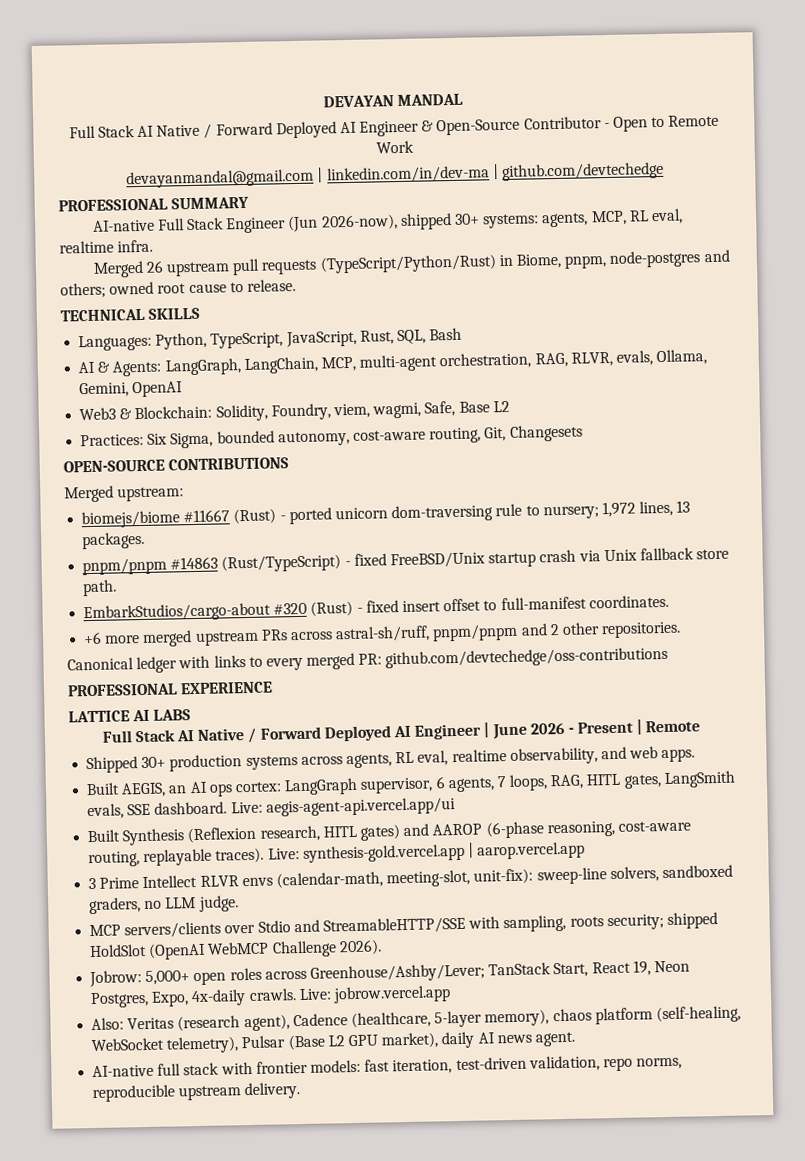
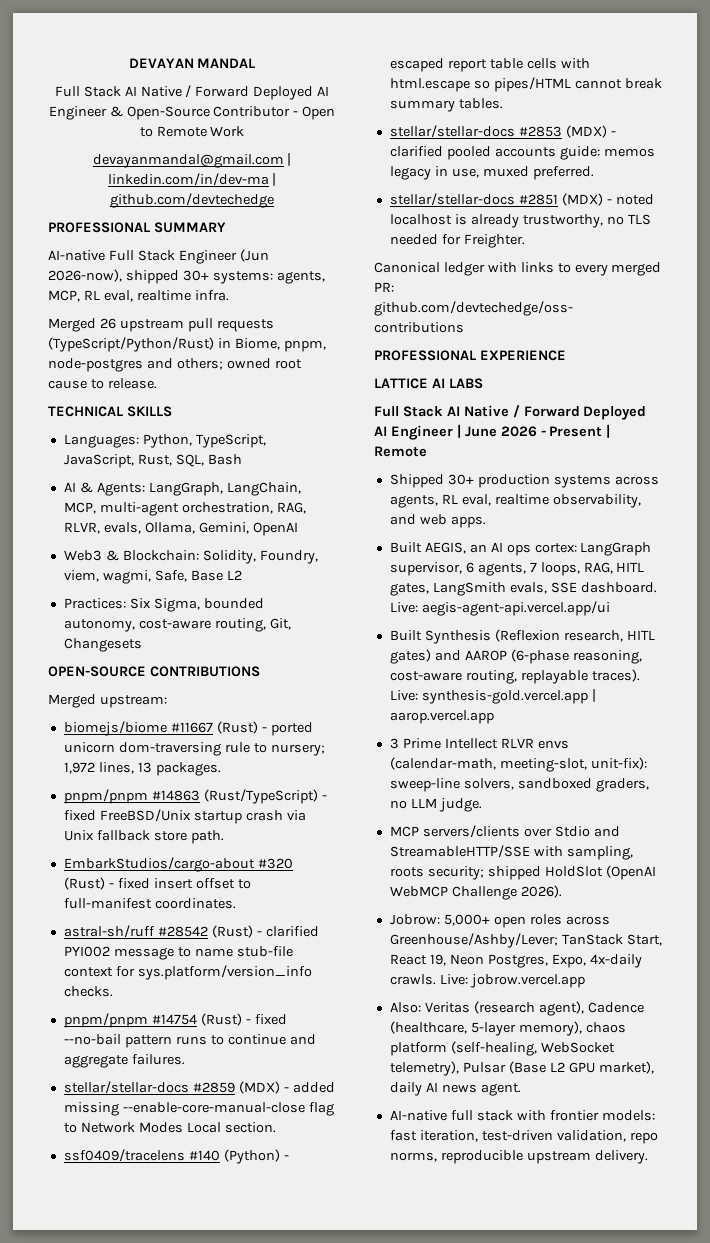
- +6 more merged upstream PRs across astral-sh/ruff, pnpm/pnpm and 2 other repositories.
+ astral-sh/ruff #28542 (Rust) - clarified PYI002 message to name stub-file context for sys.platform/version_info checks.
+ pnpm/pnpm #14754 (Rust) - fixed --no-bail pattern runs to continue and aggregate failures.
+ stellar/stellar-docs #2859 (MDX) - added missing --enable-core-manual-close flag to Network Modes Local section.
+ ssf0409/tracelens #140 (Python) - escaped report table cells with html.escape so pipes/HTML cannot break summary tables.
+ stellar/stellar-docs #2853 (MDX) - clarified pooled accounts guide: memos legacy in use, muxed preferred.
+ stellar/stellar-docs #2851 (MDX) - noted localhost is already trustworthy, no TLS needed for Freighter.

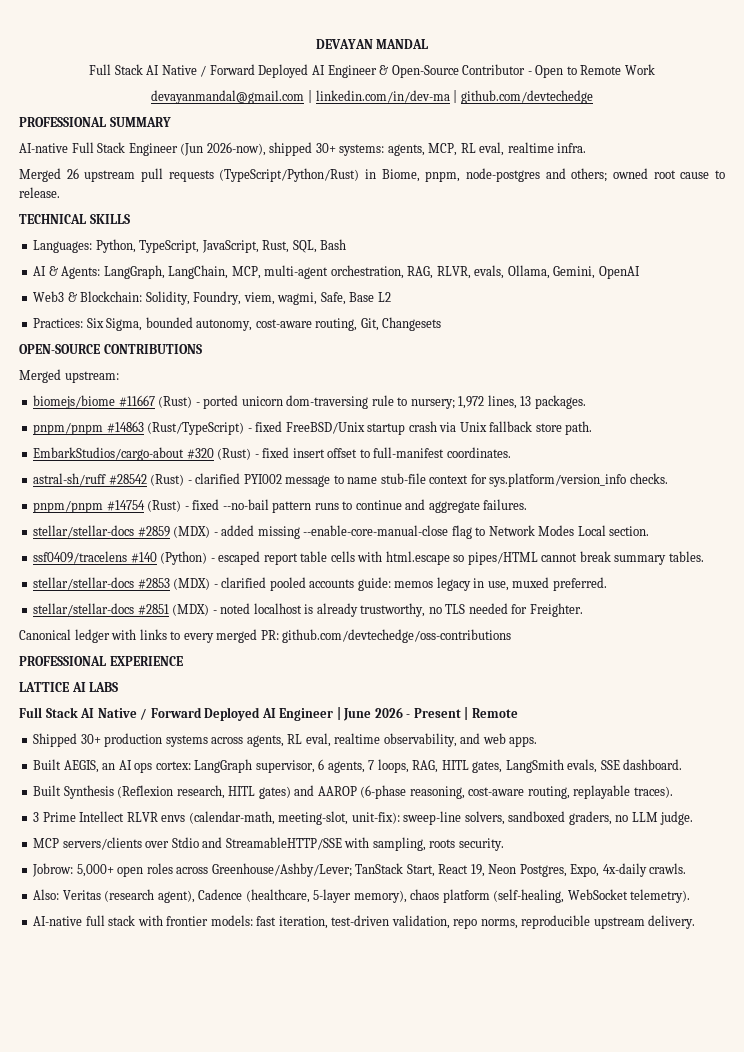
- Live: aegis-agent-api.vercel.app/ui
- Live: synthesis-gold.vercel.app | aarop.vercel.app
- MCP servers/clients over Stdio and StreamableHTTP/SSE with sampling, roots security; shipped HoldSlot (OpenAI WebMCP Challenge 2026).
+ MCP servers/clients over Stdio and StreamableHTTP/SSE with sampling, roots security.
- Live: jobrow.vercel.app
- Also: Veritas (research agent), Cadence (healthcare, 5-layer memory), chaos platform (self-healing, WebSocket telemetry), Pulsar (Base L2 GPU market), daily AI news agent.
+ Also: Veritas (research agent), Cadence (healthcare, 5-layer memory), chaos platform (self-healing, WebSocket telemetry).

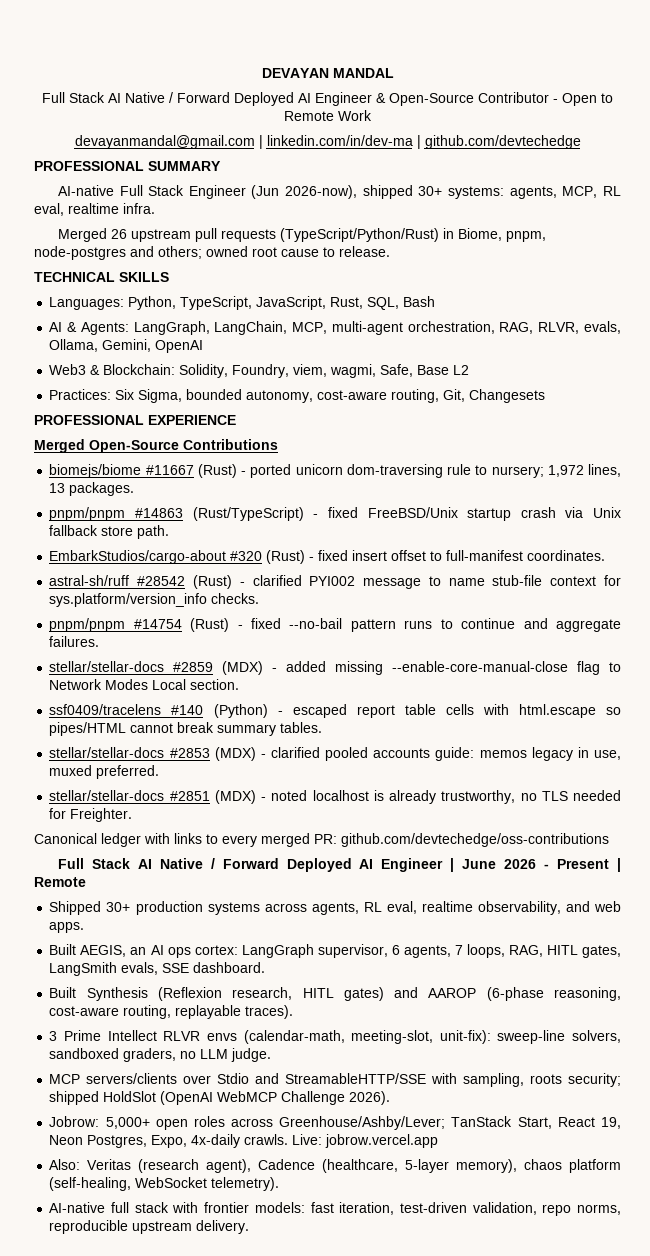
- OPEN-SOURCE CONTRIBUTIONS
- Merged upstream:
+ PROFESSIONAL EXPERIENCE
+ Merged Open-Source Contributions
- PROFESSIONAL EXPERIENCE
- LATTICE AI LABS
- MCP servers/clients over Stdio and StreamableHTTP/SSE with sampling, roots security.
+ MCP servers/clients over Stdio and StreamableHTTP/SSE with sampling, roots security; shipped HoldSlot (OpenAI WebMCP Challenge 2026).
+ Live: jobrow.vercel.app

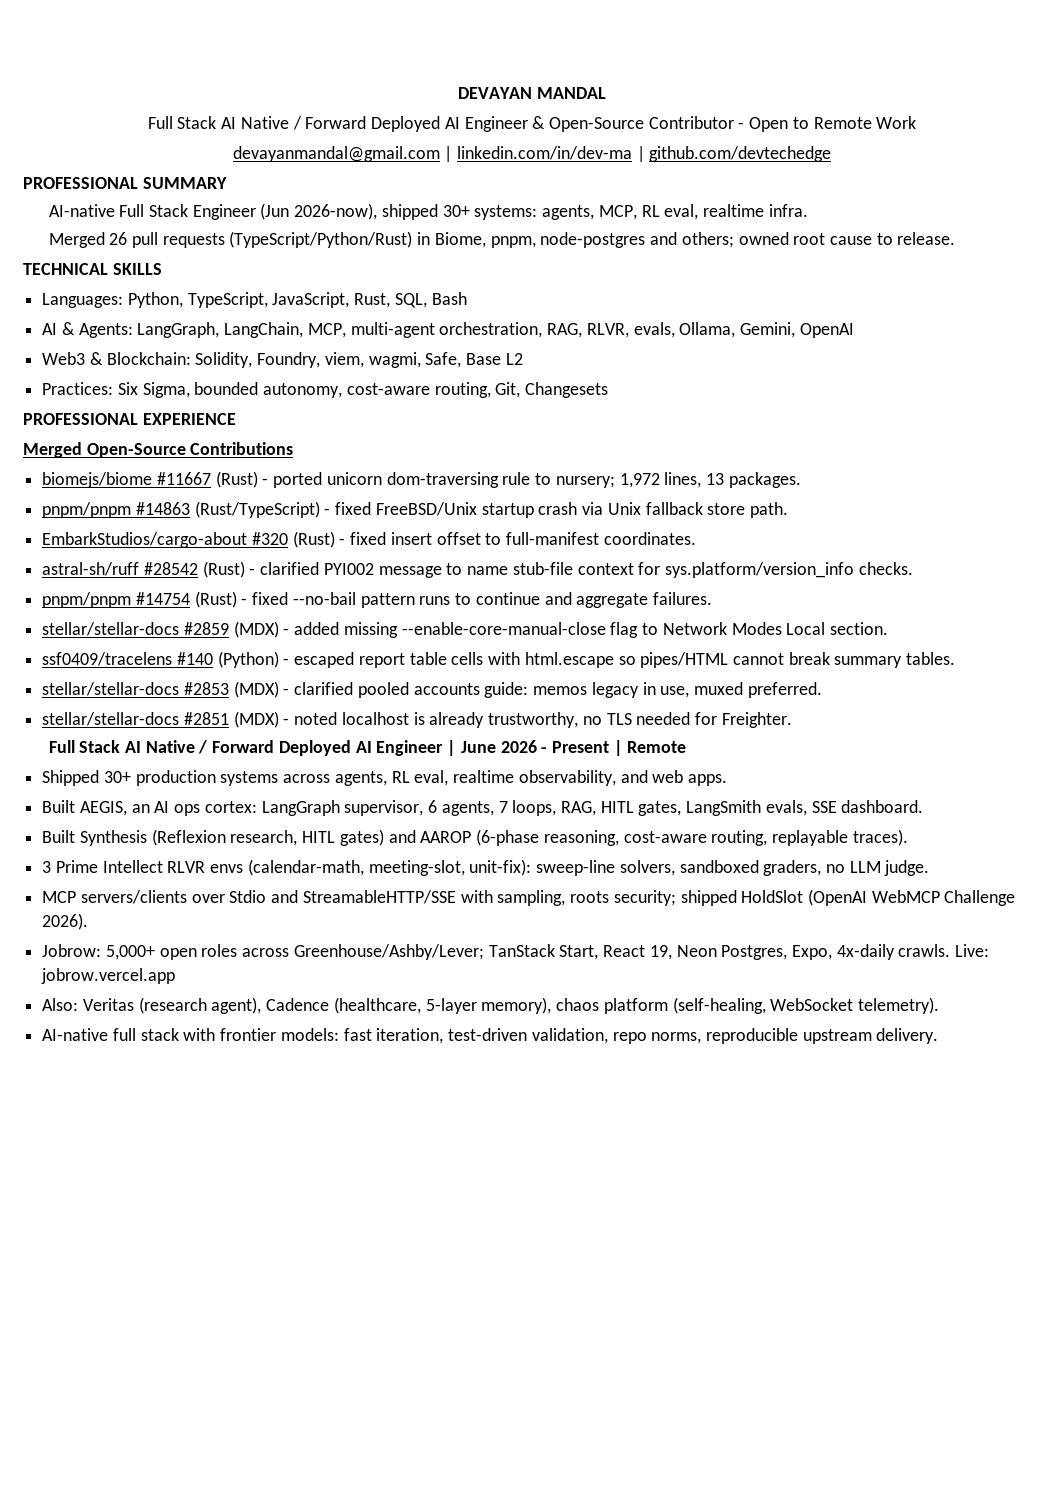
- Merged 26 upstream pull requests (TypeScript/Python/Rust) in Biome, pnpm, node-postgres and others; owned root cause to release.
+ Merged 26 pull requests (TypeScript/Python/Rust) in Biome, pnpm, node-postgres and others; owned root cause to release.
- Canonical ledger with links to every merged PR: github.com/devtechedge/oss-contributions

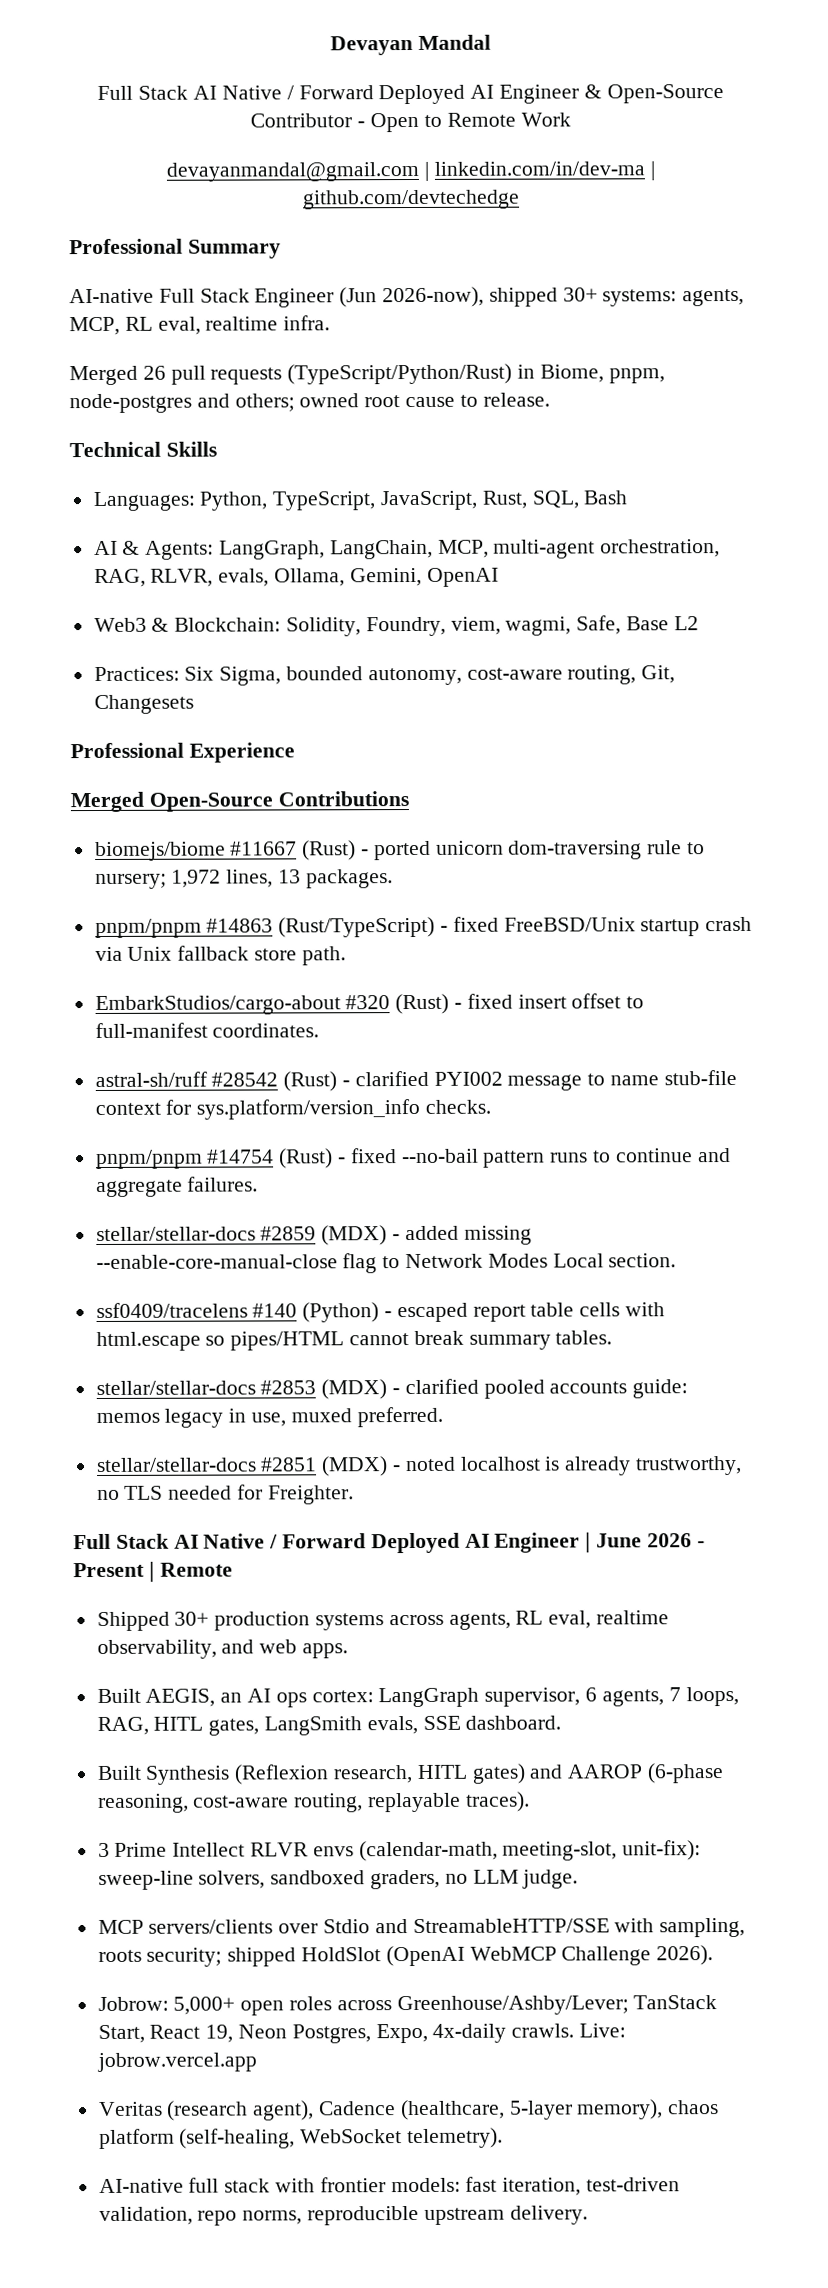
- DEVAYAN MANDAL
+ Devayan Mandal
- PROFESSIONAL SUMMARY
+ Professional Summary
- TECHNICAL SKILLS
+ Technical Skills
- PROFESSIONAL EXPERIENCE
+ Professional Experience
- Also: Veritas (research agent), Cadence (healthcare, 5-layer memory), chaos platform (self-healing, WebSocket telemetry).
+ Veritas (research agent), Cadence (healthcare, 5-layer memory), chaos platform (self-healing, WebSocket telemetry).

